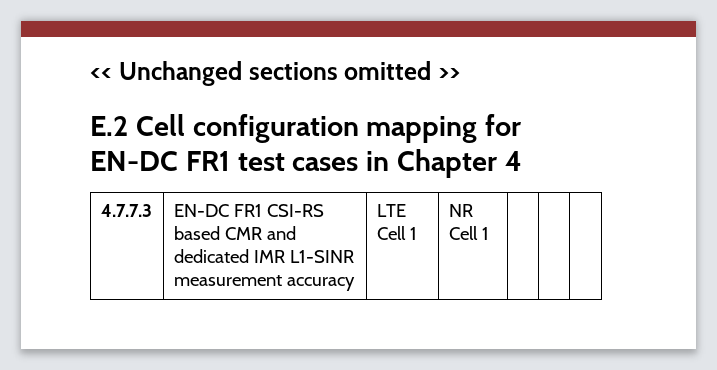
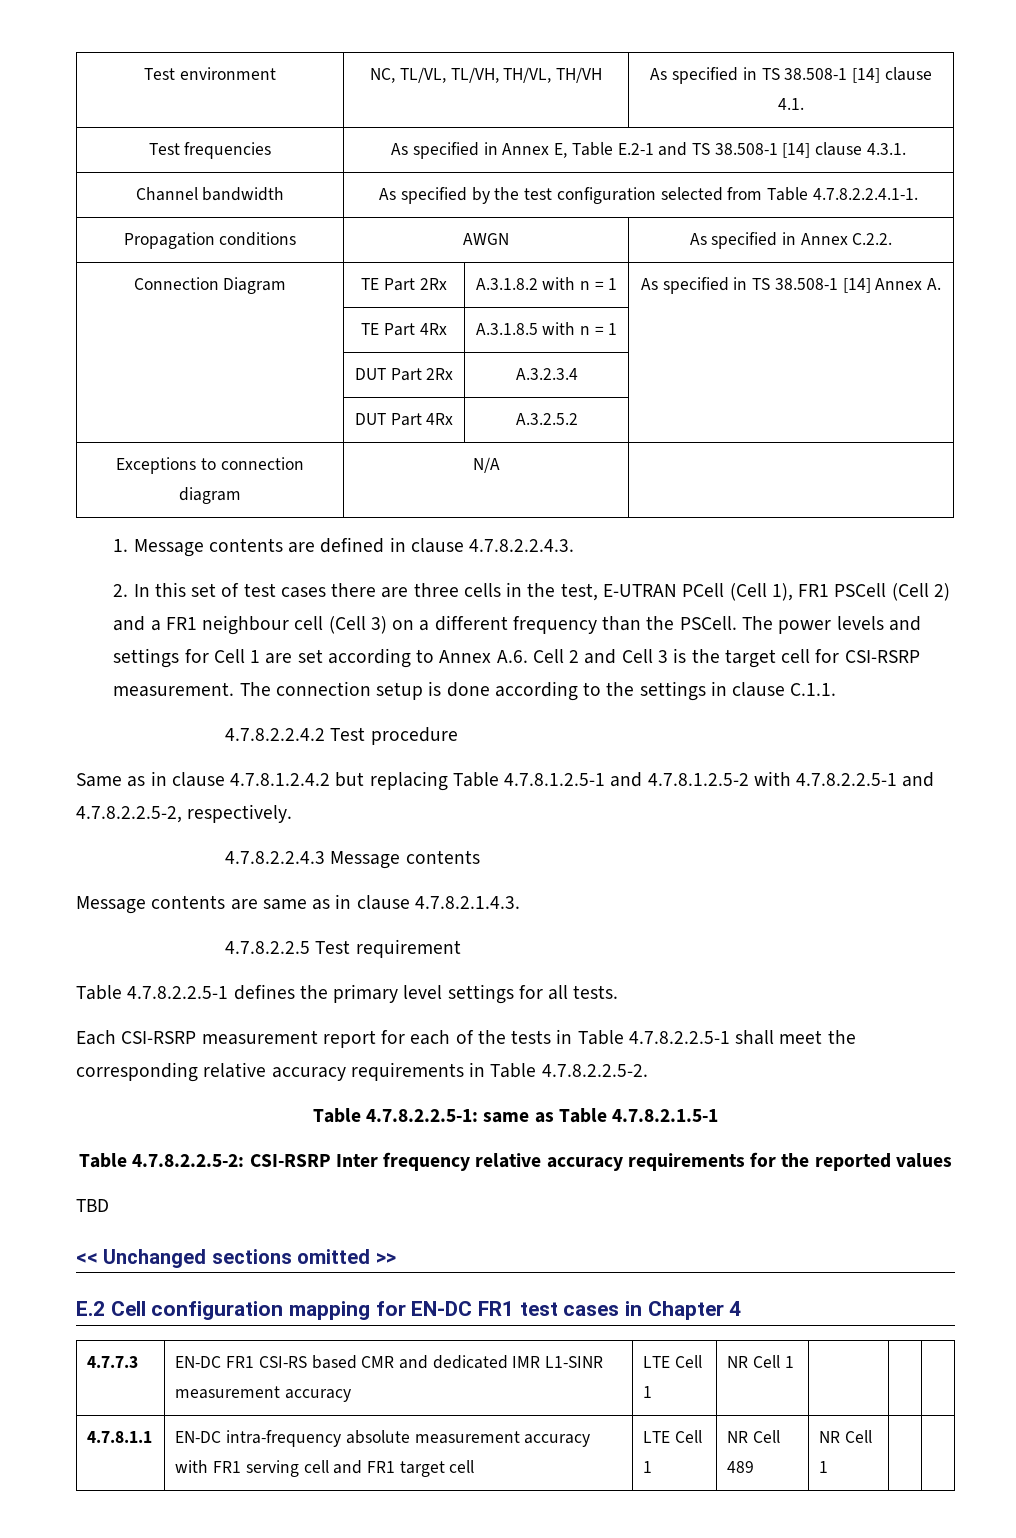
+ Test environment | NC, TL/VL, TL/VH, TH/VL, TH/VH | As specified in TS 38.508-1 [14] clause 4.1.
+ Test frequencies | As specified in Annex E, Table E.2-1 and TS 38.508-1 [14] clause 4.3.1.
+ Channel bandwidth | As specified by the test configuration selected from Table 4.7.8.2.2.4.1-1.
+ Propagation conditions | AWGN | As specified in Annex C.2.2.
+ Connection Diagram | TE Part 2Rx | A.3.1.8.2 with n = 1 | As specified in TS 38.508-1 [14] Annex A.
+ | TE Part 4Rx | A.3.1.8.5 with n = 1 |
+ | DUT Part 2Rx | A.3.2.3.4 |
+ | DUT Part 4Rx | A.3.2.5.2 |
+ Exceptions to connection diagram | N/A |
+ 1. Message contents are defined in clause 4.7.8.2.2.4.3.
+ 2. In this set of test cases there are three cells in the test, E-UTRAN PCell (Cell 1), FR1 PSCell (Cell 2) and a FR1 neighbour cell (Cell 3) on a different frequency than the PSCell. The power levels and settings for Cell 1 are set according to Annex A.6. Cell 2 and Cell 3 is the target cell for CSI-RSRP measurement. The connection setup is done according to the settings in clause C.1.1.
+ 4.7.8.2.2.4.2 Test procedure
+ Same as in clause 4.7.8.1.2.4.2 but replacing Table 4.7.8.1.2.5-1 and 4.7.8.1.2.5-2 with 4.7.8.2.2.5-1 and 4.7.8.2.2.5-2, respectively.
+ 4.7.8.2.2.4.3 Message contents
+ Message contents are same as in clause 4.7.8.2.1.4.3.
+ 4.7.8.2.2.5 Test requirement
+ Table 4.7.8.2.2.5-1 defines the primary level settings for all tests.
+ Each CSI-RSRP measurement report for each of the tests in Table 4.7.8.2.2.5-1 shall meet the corresponding relative accuracy requirements in Table 4.7.8.2.2.5-2.
+ Table 4.7.8.2.2.5-1: same as Table 4.7.8.2.1.5-1
+ Table 4.7.8.2.2.5-2: CSI-RSRP Inter frequency relative accuracy requirements for the reported values
+ TBD
+ 4.7.8.1.1 | EN-DC intra-frequency absolute measurement accuracy with FR1 serving cell and FR1 target cell | LTE Cell 1 | NR Cell 489 | NR Cell 1 | |

